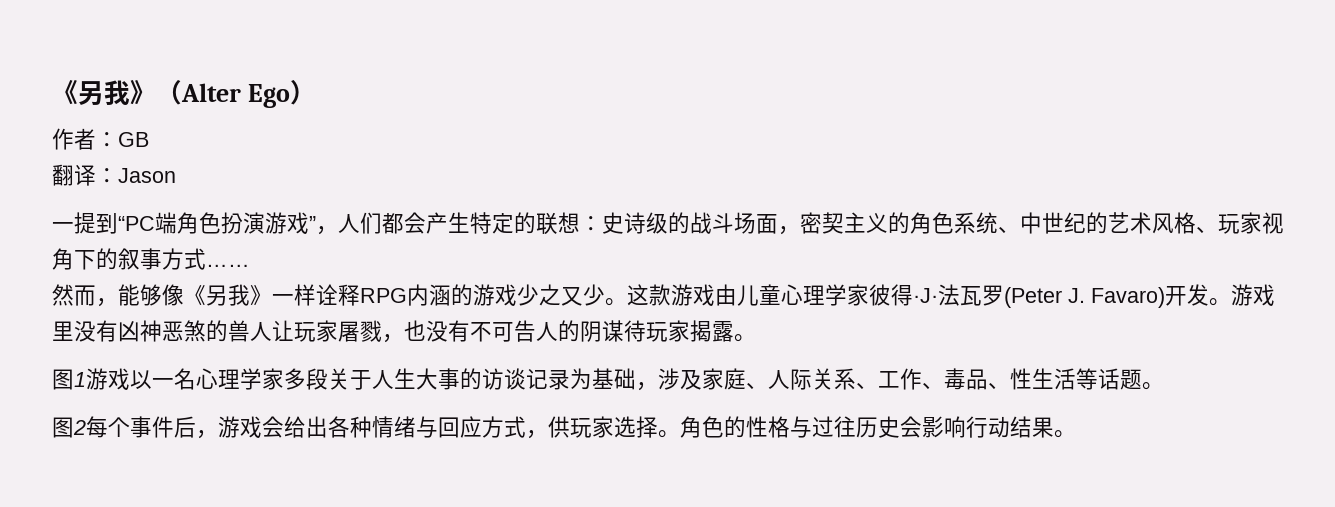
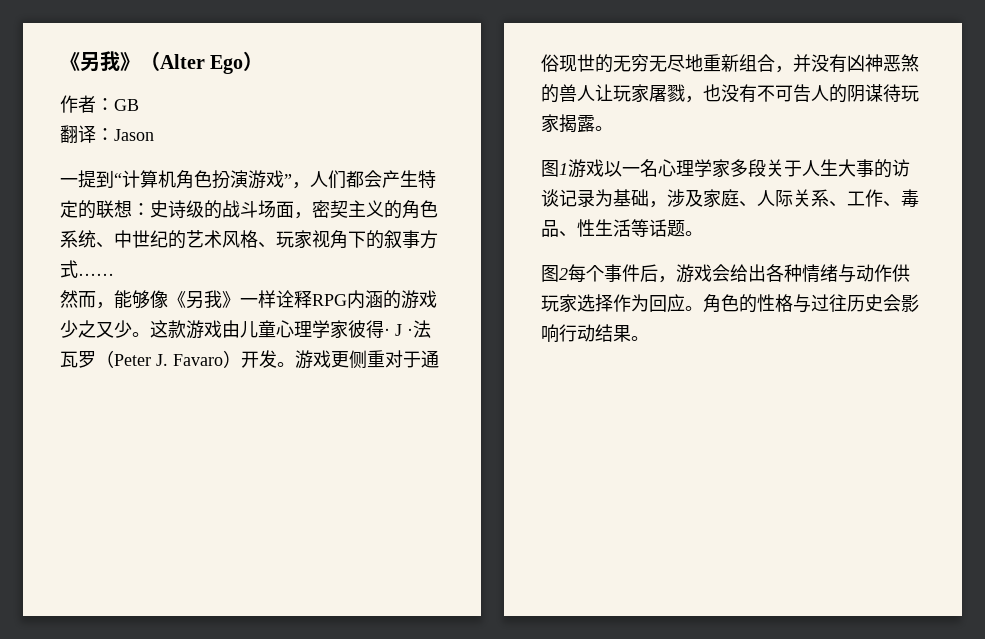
- 一提到“PC端角色扮演游戏”，人们都会产生特定的联想：史诗级的战斗场面，密契主义的角色系统、中世纪的艺术风格、玩家视角下的叙事方式……
+ 一提到“计算机角色扮演游戏”，人们都会产生特定的联想：史诗级的战斗场面，密契主义的角色系统、中世纪的艺术风格、玩家视角下的叙事方式……
- 这款游戏由儿童心理学家彼得·J·法瓦罗(Peter J. Favaro)开发。游戏里没有凶神恶煞的兽人让玩家屠戮，也没有不可告人的阴谋待玩家揭露。
+ 这款游戏由儿童心理学家彼得· J ·法瓦罗（Peter J. Favaro）开发。游戏更侧重对于通俗现世的无穷无尽地重新组合，并没有凶神恶煞的兽人让玩家屠戮，也没有不可告人的阴谋待玩家揭露。
- 图2每个事件后，游戏会给出各种情绪与回应方式，供玩家选择。
+ 图2每个事件后，游戏会给出各种情绪与动作供玩家选择作为回应。

